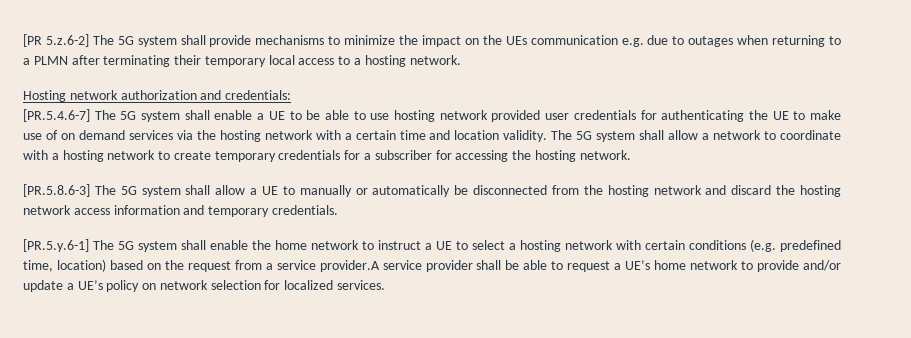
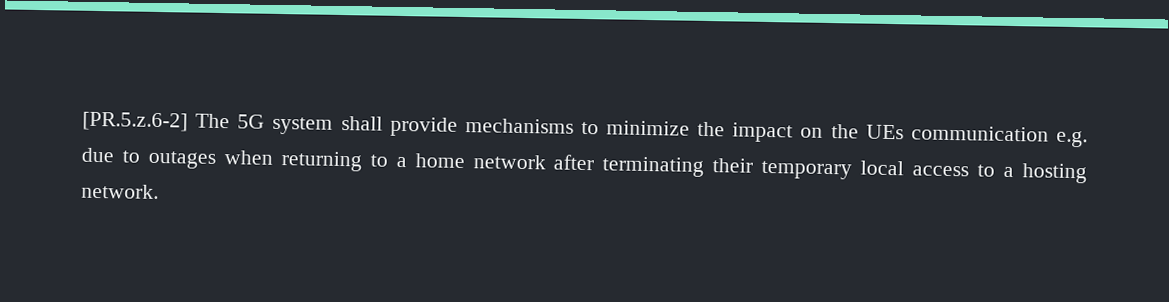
- [PR 5.z.6-2] The 5G system shall provide mechanisms to minimize the impact on the UEs communication e.g. due to outages when returning to a PLMN after terminating their temporary local access to a hosting network.
+ [PR.5.z.6-2] The 5G system shall provide mechanisms to minimize the impact on the UEs communication e.g. due to outages when returning to a home network after terminating their temporary local access to a hosting network.
- Hosting network authorization and credentials:
- [PR.5.4.6-7] The 5G system shall enable a UE to be able to use hosting network provided user credentials for authenticating the UE to make use of on demand services via the hosting network with a certain time and location validity. The 5G system shall allow a network to coordinate with a hosting network to create temporary credentials for a subscriber for accessing the hosting network.
- [PR.5.8.6-3] The 5G system shall allow a UE to manually or automatically be disconnected from the hosting network and discard the hosting network access information and temporary credentials.
- [PR.5.y.6-1] The 5G system shall enable the home network to instruct a UE to select a hosting network with certain conditions (e.g. predefined time, location) based on the request from a service provider.A service provider shall be able to request a UE’s home network to provide and/or update a UE’s policy on network selection for localized services.

